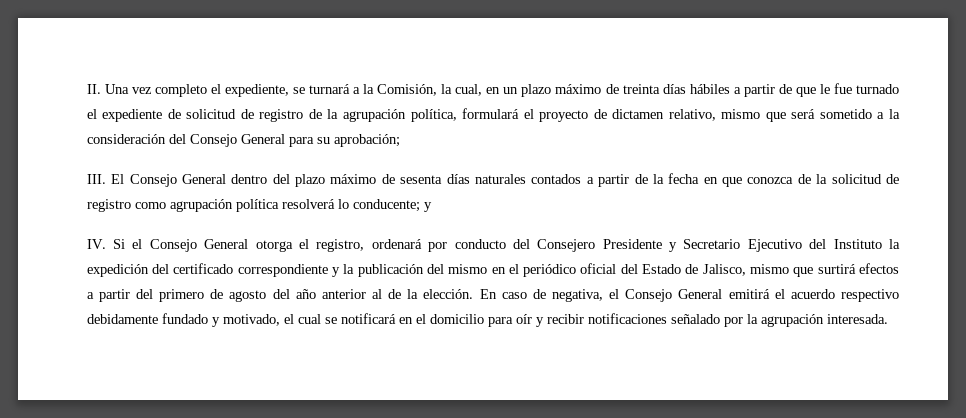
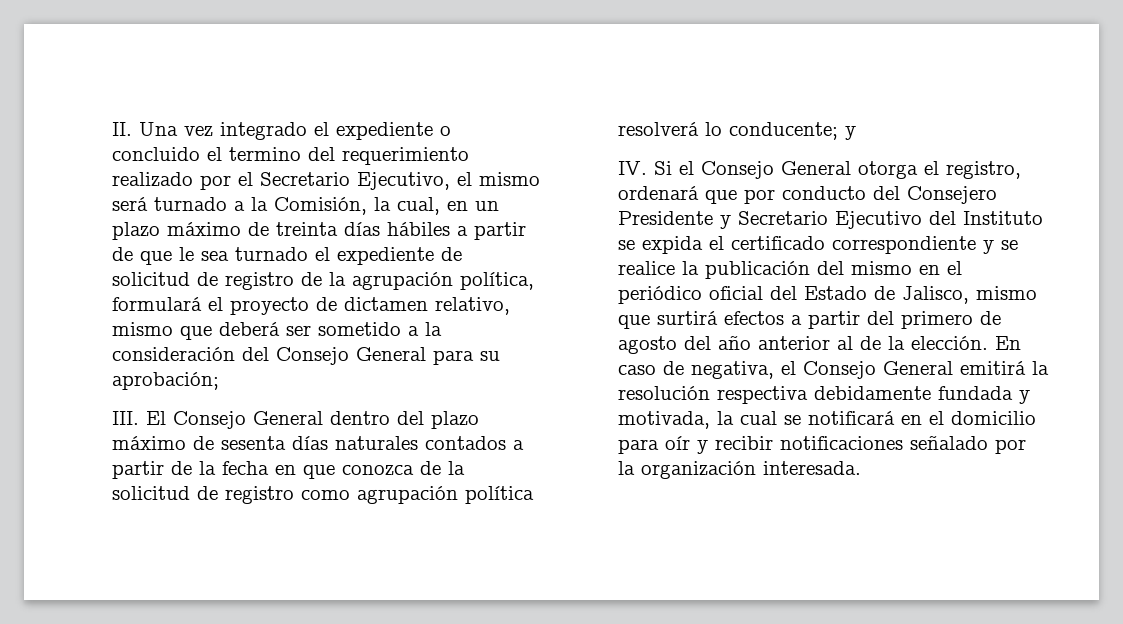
- II. Una vez completo el expediente, se turnará a la Comisión, la cual, en un plazo máximo de treinta días hábiles a partir de que le fue turnado el expediente de solicitud de registro de la agrupación política, formulará el proyecto de dictamen relativo, mismo que será sometido a la consideración del Consejo General para su aprobación;
+ II. Una vez integrado el expediente o concluido el termino del requerimiento realizado por el Secretario Ejecutivo, el mismo será turnado a la Comisión, la cual, en un plazo máximo de treinta días hábiles a partir de que le sea turnado el expediente de solicitud de registro de la agrupación política, formulará el proyecto de dictamen relativo, mismo que deberá ser sometido a la consideración del Consejo General para su aprobación;
- IV. Si el Consejo General otorga el registro, ordenará por conducto del Consejero Presidente y Secretario Ejecutivo del Instituto la expedición del certificado correspondiente y la publicación del mismo en el periódico oficial del Estado de Jalisco, mismo que surtirá efectos a partir del primero de agosto del año anterior al de la elección.
+ IV. Si el Consejo General otorga el registro, ordenará que por conducto del Consejero Presidente y Secretario Ejecutivo del Instituto se expida el certificado correspondiente y se realice la publicación del mismo en el periódico oficial del Estado de Jalisco, mismo que surtirá efectos a partir del primero de agosto del año anterior al de la elección.
- En caso de negativa, el Consejo General emitirá el acuerdo respectivo debidamente fundado y motivado, el cual se notificará en el domicilio para oír y recibir notificaciones señalado por la agrupación interesada.
+ En caso de negativa, el Consejo General emitirá la resolución respectiva debidamente fundada y motivada, la cual se notificará en el domicilio para oír y recibir notificaciones señalado por la organización interesada.

